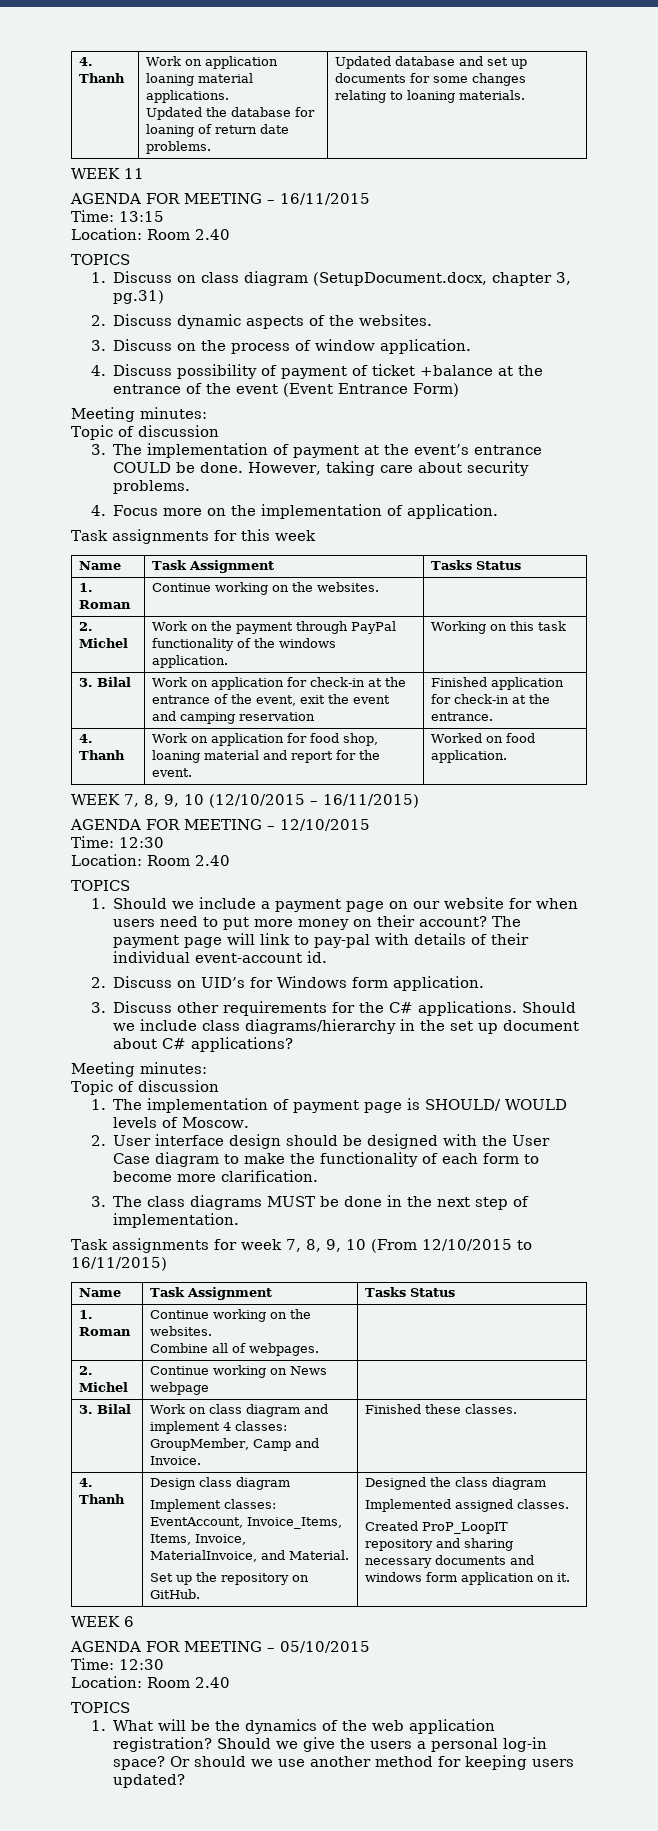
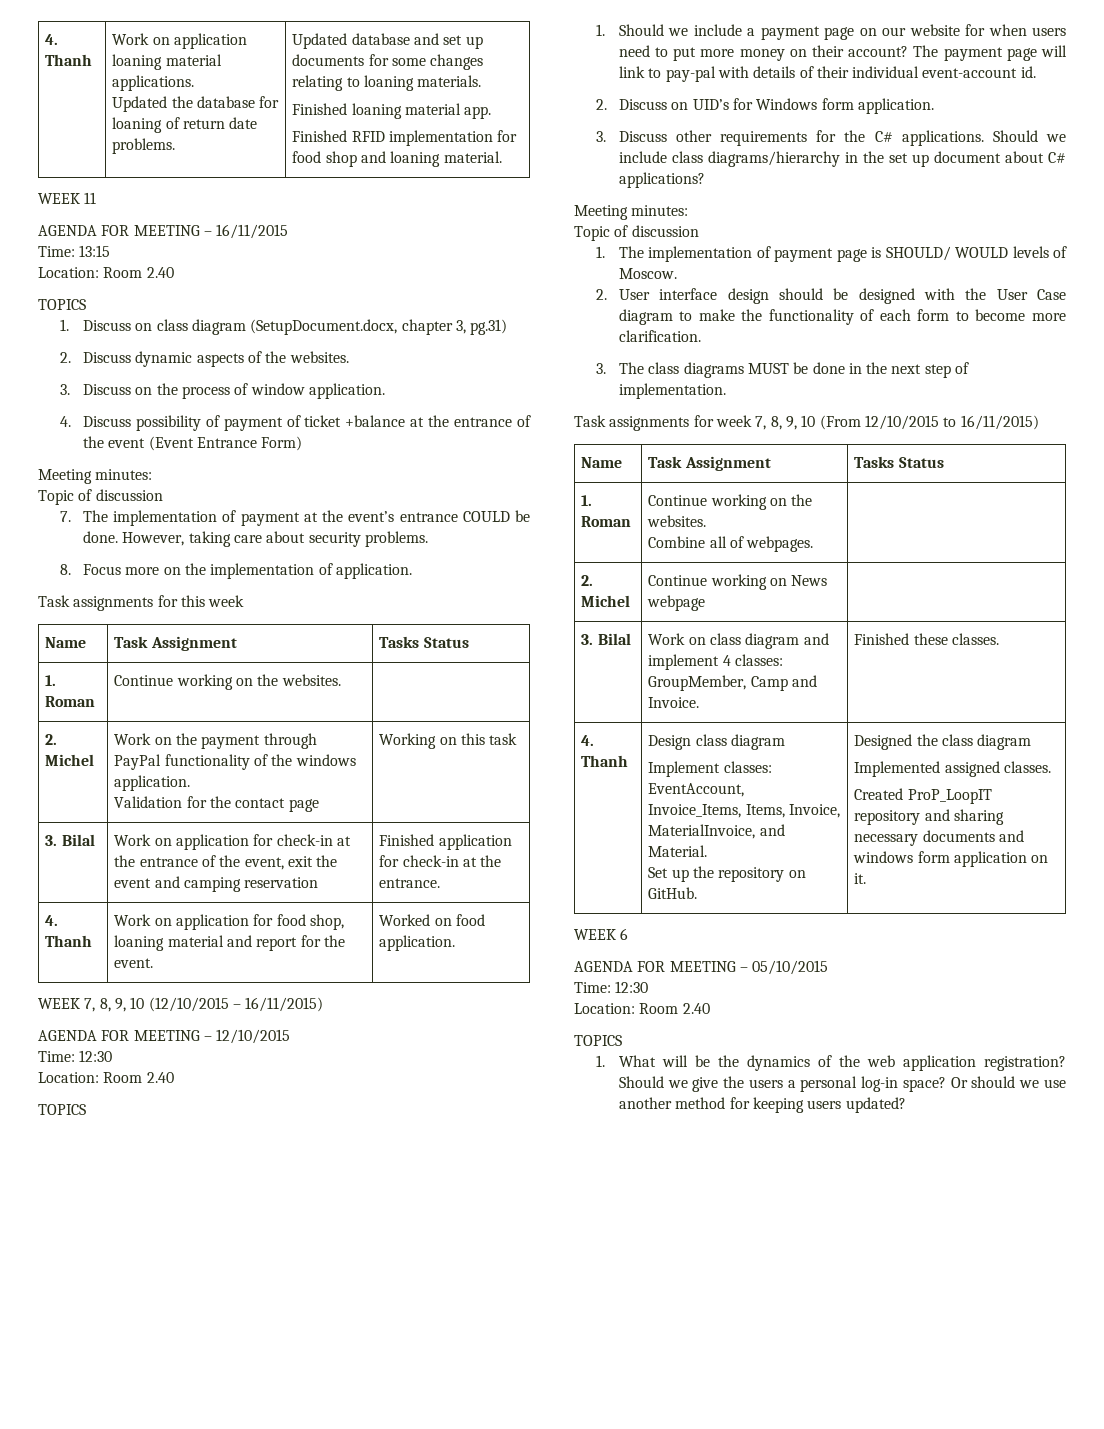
+ Finished loaning material app.
+ Finished RFID implementation for food shop and loaning material.
- 3. The implementation of payment at the event’s entrance COULD be done.
+ 7. The implementation of payment at the event’s entrance COULD be done.
- 4. Focus more on the implementation of application.
+ 8. Focus more on the implementation of application.
- 2. Michel | Work on the payment through PayPal functionality of the windows application. | Working on this task
+ 2. Michel | Work on the payment through PayPal functionality of the windows application.
+ Validation for the contact page | Working on this task

